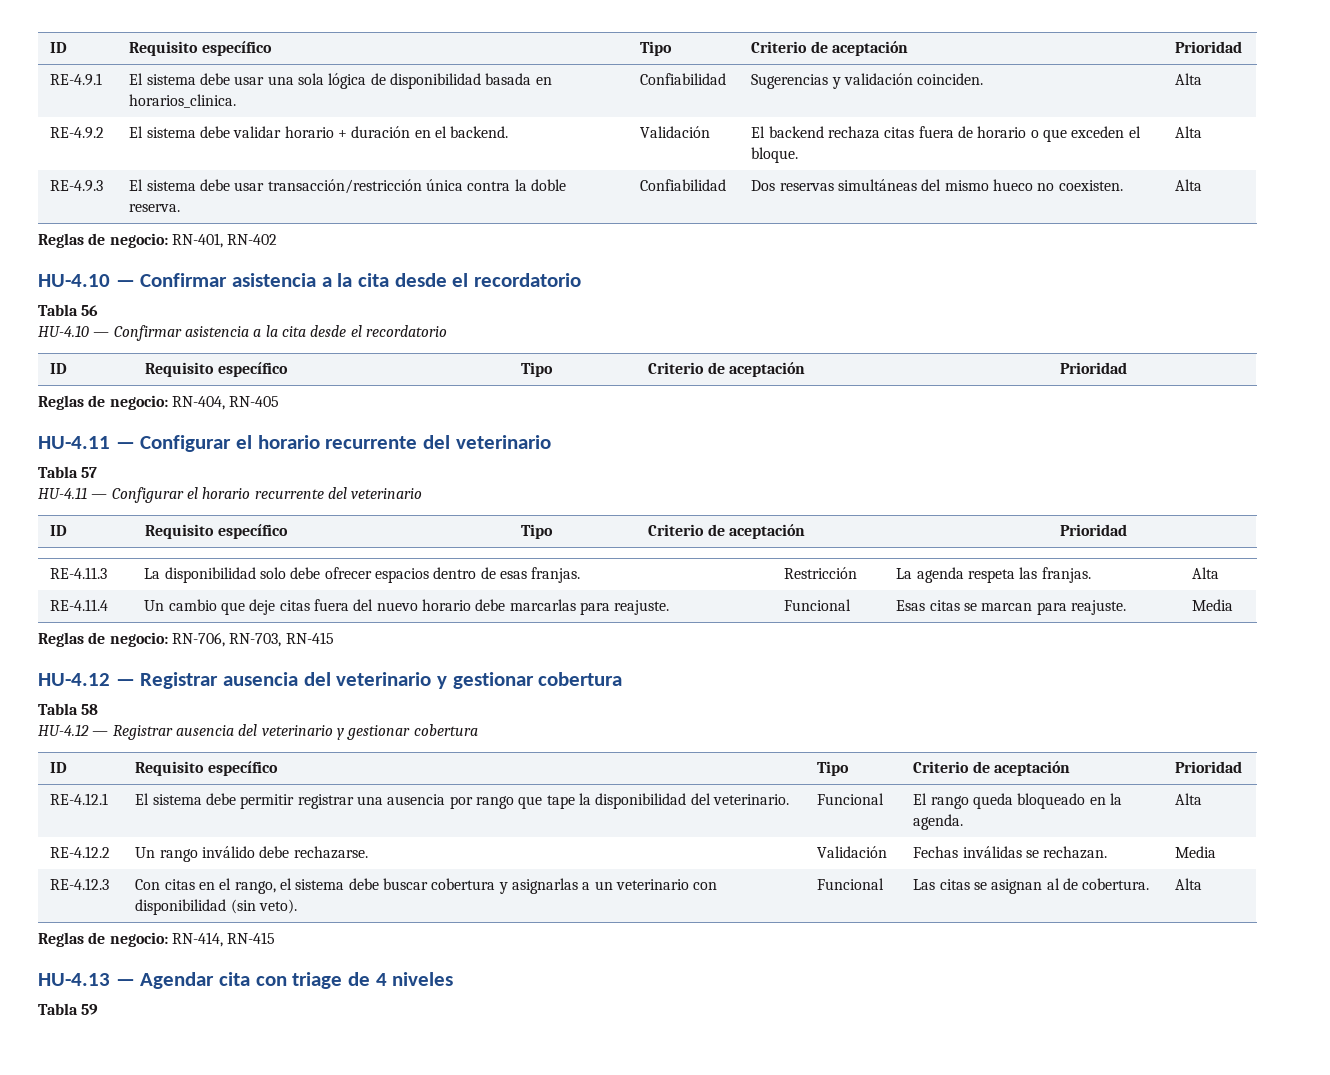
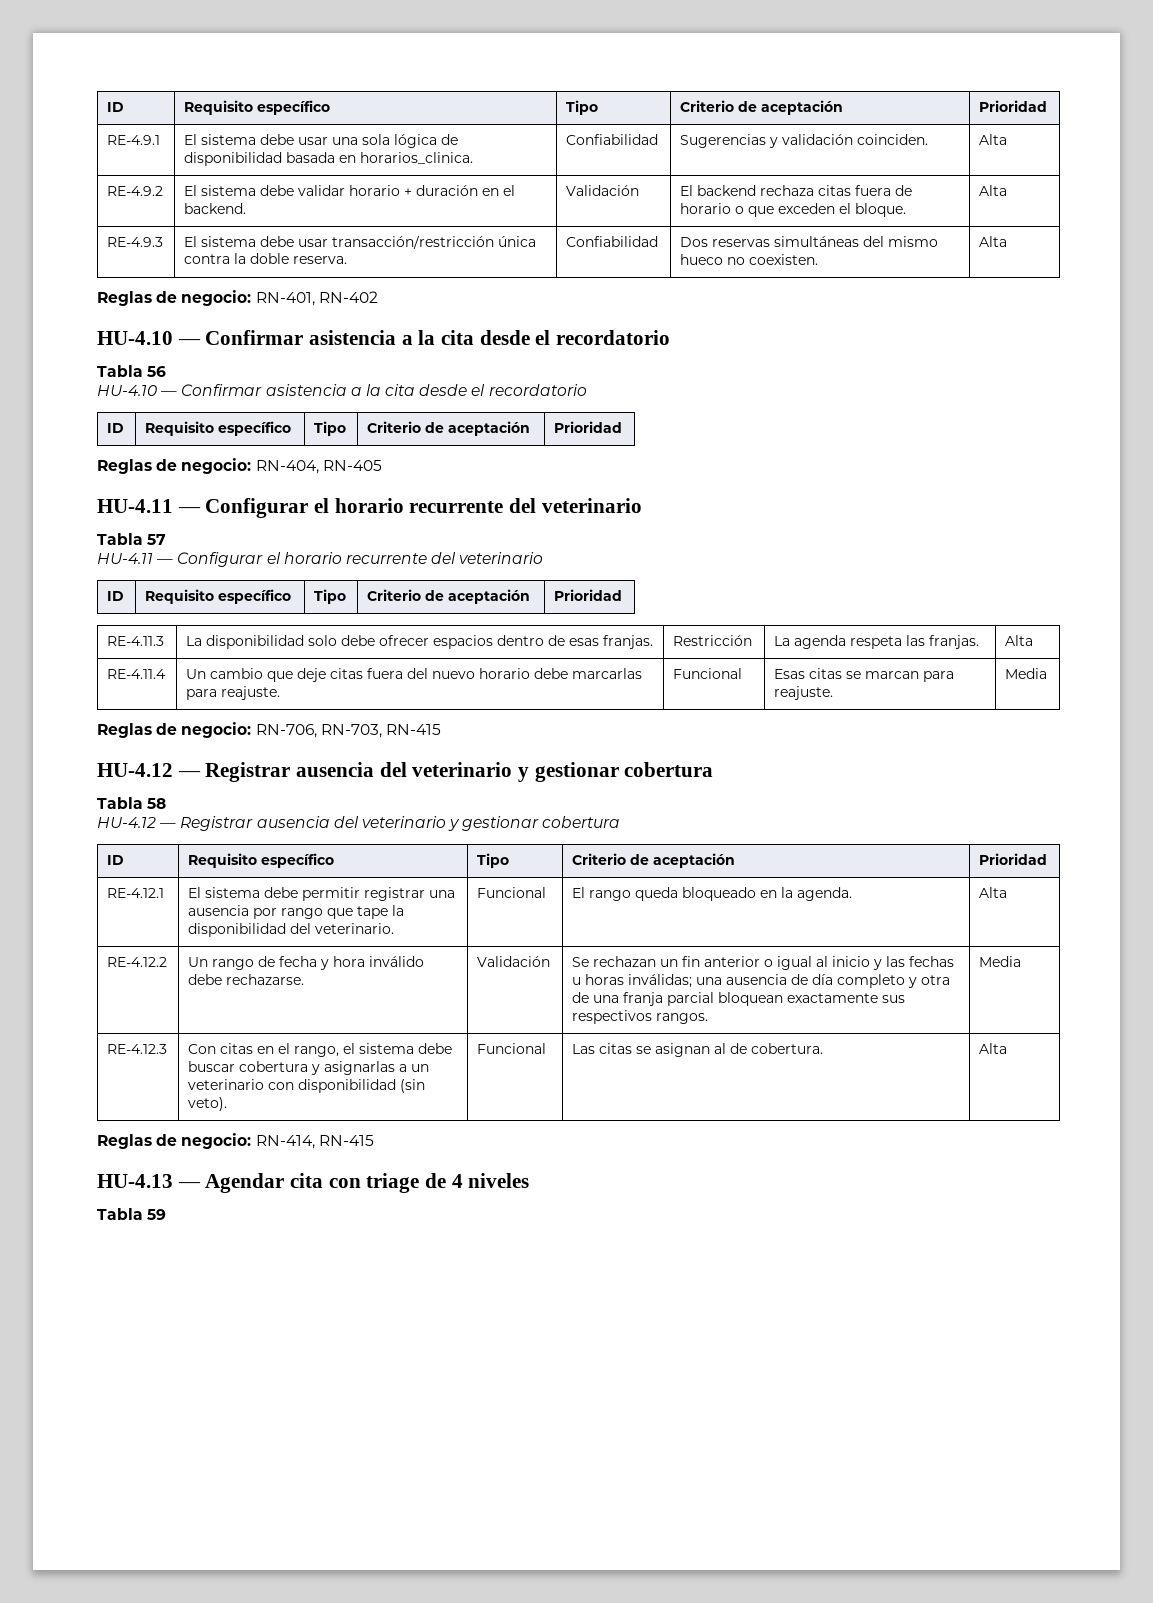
- Un rango inválido debe rechazarse.
+ Un rango de fecha y hora inválido debe rechazarse.
- Fechas inválidas se rechazan.
+ Se rechazan un fin anterior o igual al inicio y las fechas u horas inválidas; una ausencia de día completo y otra de una franja parcial bloquean exactamente sus respectivos rangos.

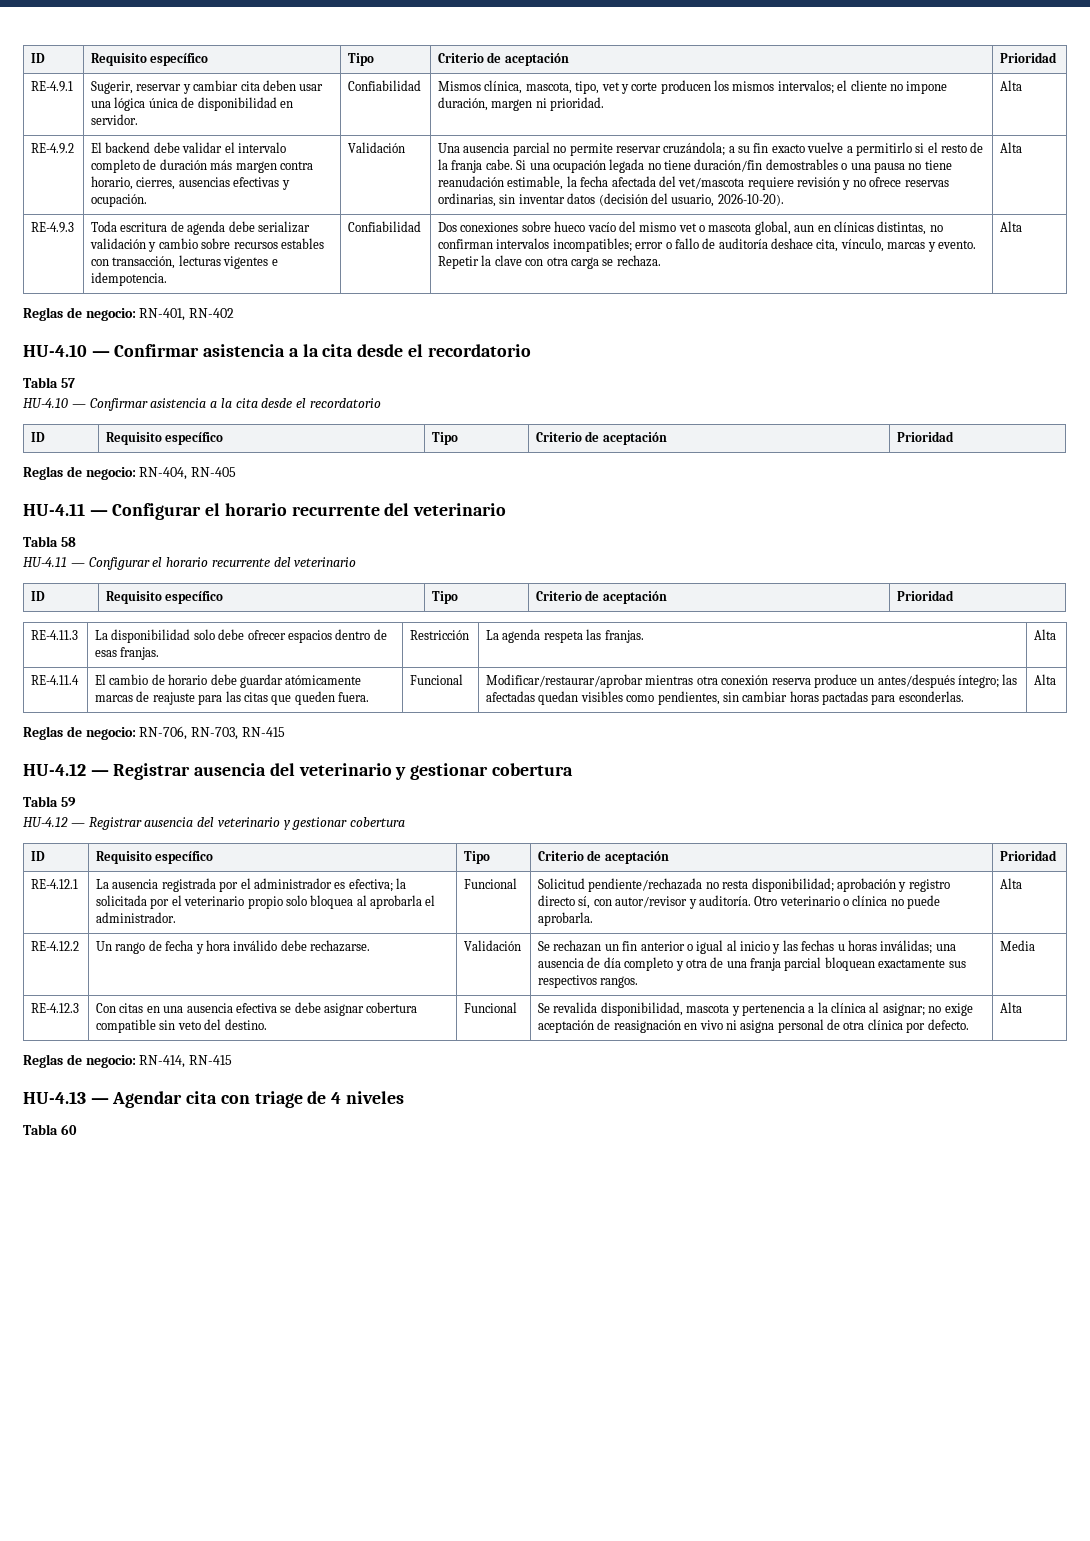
- RE-4.9.1 | El sistema debe usar una sola lógica de disponibilidad basada en horarios_clinica. | Confiabilidad | Sugerencias y validación coinciden. | Alta
+ RE-4.9.1 | Sugerir, reservar y cambiar cita deben usar una lógica única de disponibilidad en servidor. | Confiabilidad | Mismos clínica, mascota, tipo, vet y corte producen los mismos intervalos; el cliente no impone duración, margen ni prioridad. | Alta
- El sistema debe validar horario + duración en el backend. | Validación | El backend rechaza citas fuera de horario o que exceden el bloque. | Alta
- RE-4.9.3 | El sistema debe usar transacción/restricción única contra la doble reserva. | Confiabilidad | Dos reservas simultáneas del mismo hueco no coexisten. | Alta
+ El backend debe validar el intervalo completo de duración más margen contra horario, cierres, ausencias efectivas y ocupación. | Validación | Una ausencia parcial no permite reservar cruzándola; a su fin exacto vuelve a permitirlo si el resto de la franja cabe. Si una ocupación legada no tiene duración/fin demostrables o una pausa no tiene reanudación estimable, la fecha afectada del vet/mascota requiere revisión y no ofrece reservas ordinarias, sin inventar datos (decisión del usuario, 2026-10-20). | Alta
+ RE-4.9.3 | Toda escritura de agenda debe serializar validación y cambio sobre recursos estables con transacción, lecturas vigentes e idempotencia. | Confiabilidad | Dos conexiones sobre hueco vacío del mismo vet o mascota global, aun en clínicas distintas, no confirman intervalos incompatibles; error o fallo de auditoría deshace cita, vínculo, marcas y evento. Repetir la clave con otra carga se rechaza. | Alta
- Tabla 56
+ Tabla 57
- Tabla 57
+ Tabla 58
- RE-4.11.4 | Un cambio que deje citas fuera del nuevo horario debe marcarlas para reajuste. | Funcional | Esas citas se marcan para reajuste. | Media
+ RE-4.11.4 | El cambio de horario debe guardar atómicamente marcas de reajuste para las citas que queden fuera. | Funcional | Modificar/restaurar/aprobar mientras otra conexión reserva produce un antes/después íntegro; las afectadas quedan visibles como pendientes, sin cambiar horas pactadas para esconderlas. | Alta
- Tabla 58
+ Tabla 59
- El sistema debe permitir registrar una ausencia por rango que tape la disponibilidad del veterinario. | Funcional | El rango queda bloqueado en la agenda.
+ La ausencia registrada por el administrador es efectiva; la solicitada por el veterinario propio solo bloquea al aprobarla el administrador. | Funcional | Solicitud pendiente/rechazada no resta disponibilidad; aprobación y registro directo sí, con autor/revisor y auditoría. Otro veterinario o clínica no puede aprobarla.
- Con citas en el rango, el sistema debe buscar cobertura y asignarlas a un veterinario con disponibilidad (sin veto). | Funcional | Las citas se asignan al de cobertura.
+ Con citas en una ausencia efectiva se debe asignar cobertura compatible sin veto del destino. | Funcional | Se revalida disponibilidad, mascota y pertenencia a la clínica al asignar; no exige aceptación de reasignación en vivo ni asigna personal de otra clínica por defecto.
- Tabla 59
+ Tabla 60

